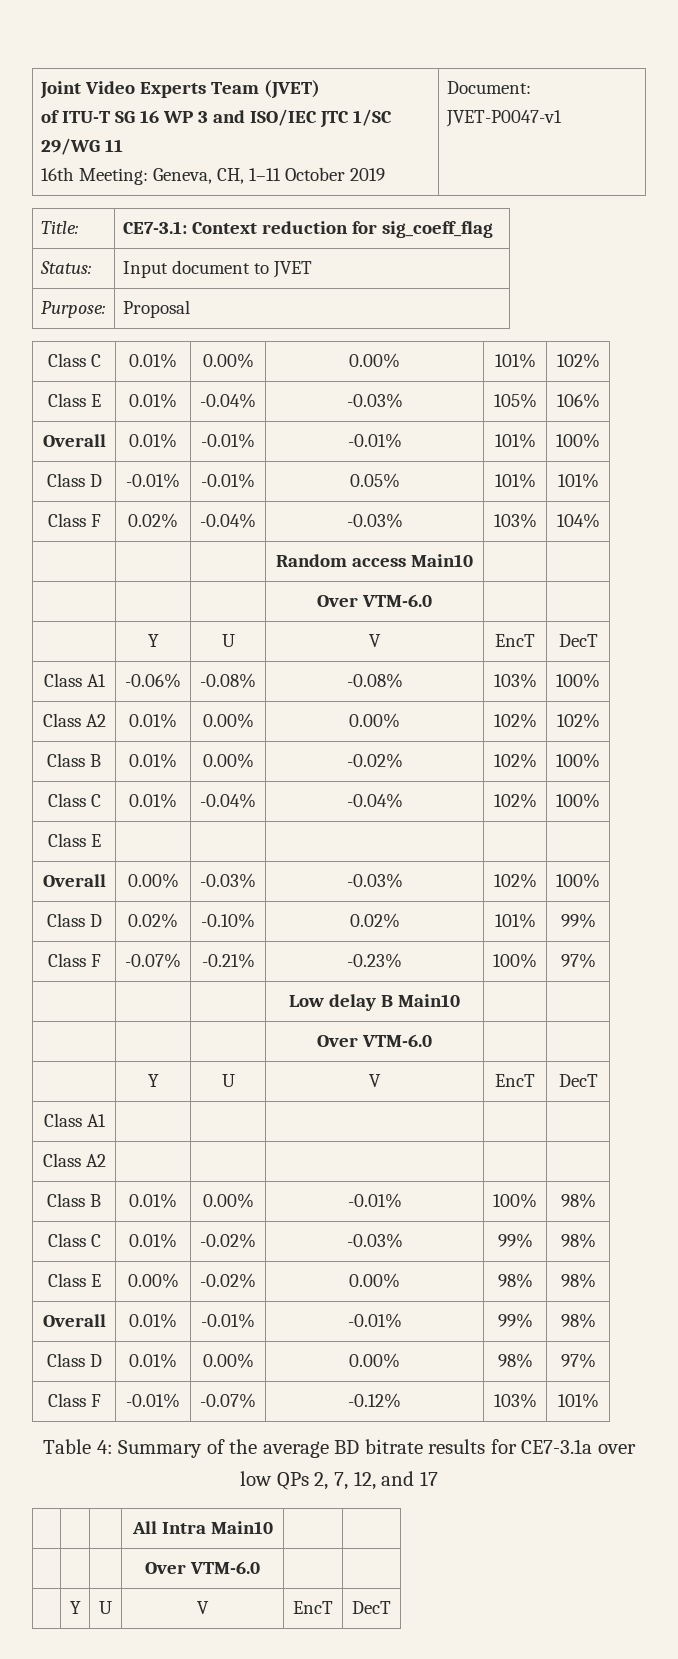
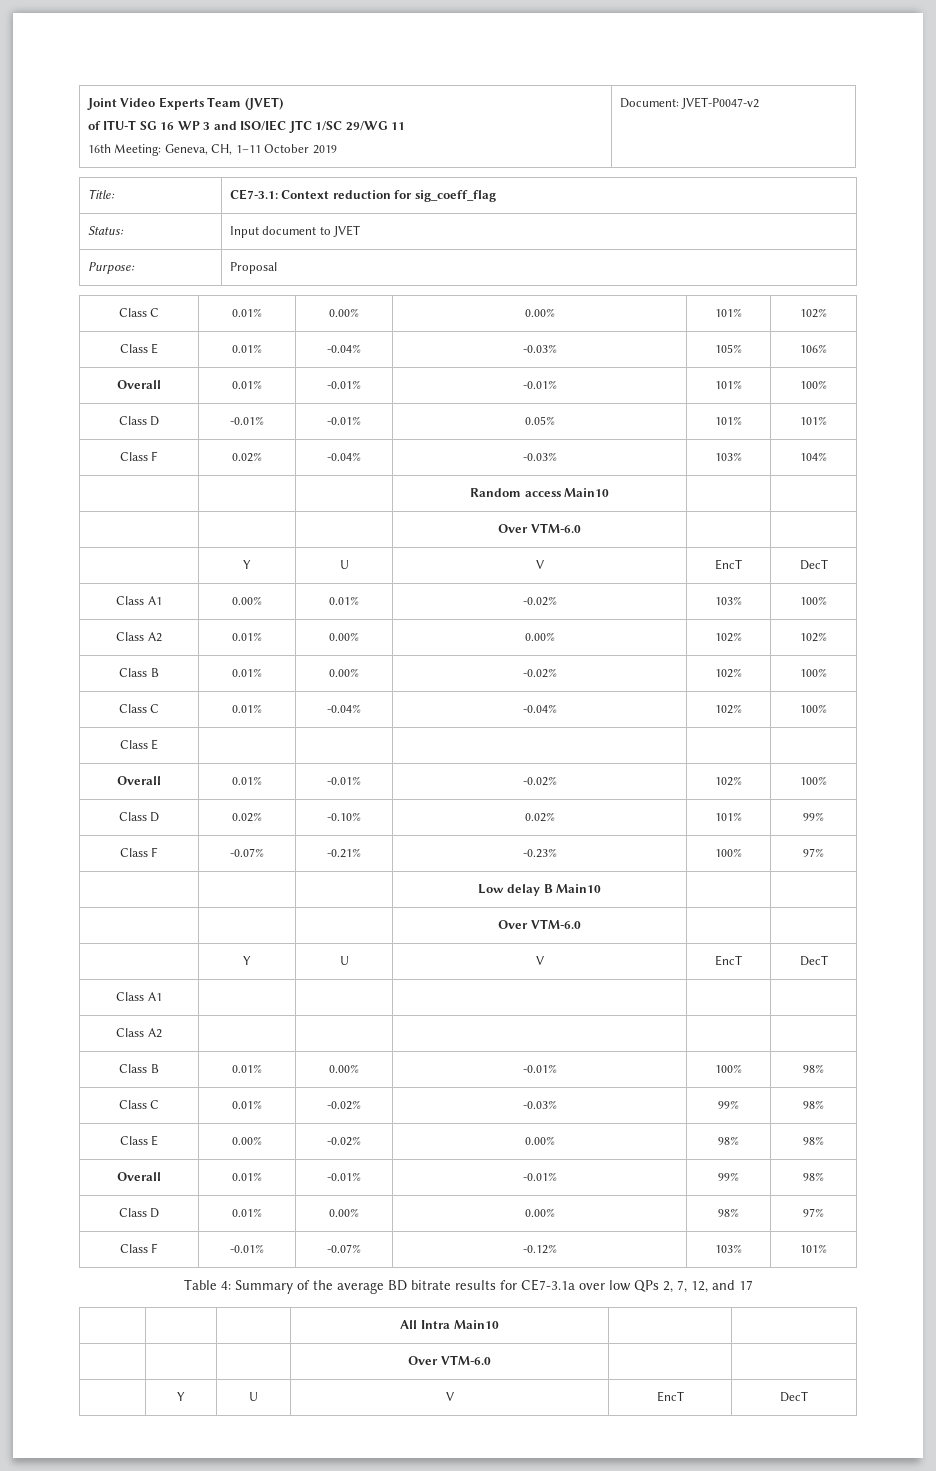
  Joint Video Experts Team (JVET)
  of ITU-T SG 16 WP 3 and ISO/IEC JTC 1/SC 29/WG 11
- 16th Meeting: Geneva, CH, 1–11 October 2019 | Document: JVET-P0047-v1
+ 16th Meeting: Geneva, CH, 1–11 October 2019 | Document: JVET-P0047-v2
- Class A1 | -0.06% | -0.08% | -0.08% | 103% | 100%
+ Class A1 | 0.00% | 0.01% | -0.02% | 103% | 100%
- Overall | 0.00% | -0.03% | -0.03% | 102% | 100%
+ Overall | 0.01% | -0.01% | -0.02% | 102% | 100%

